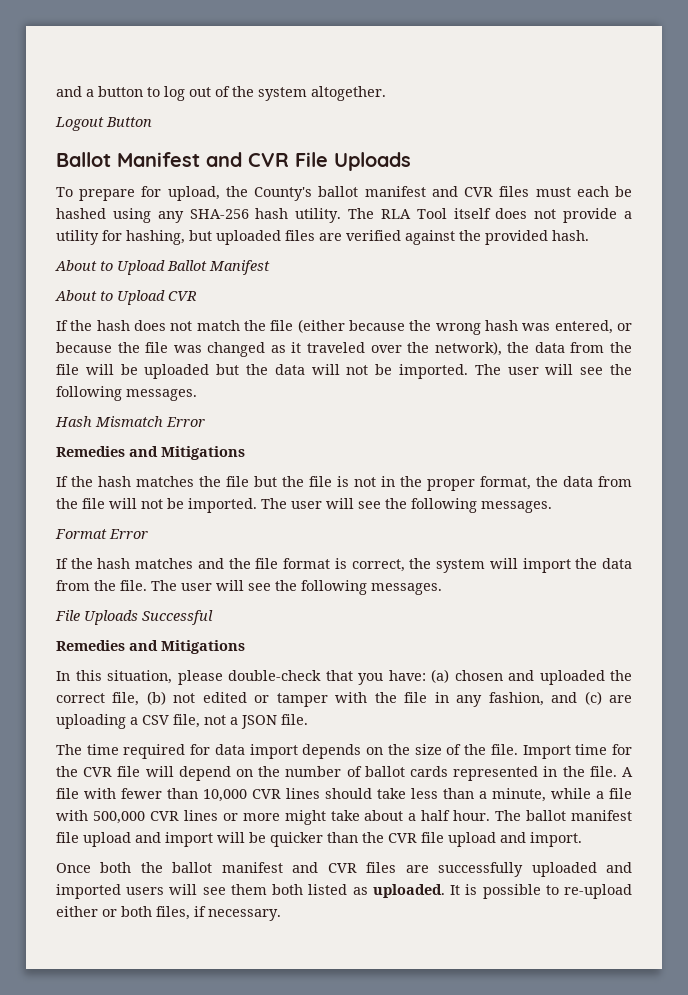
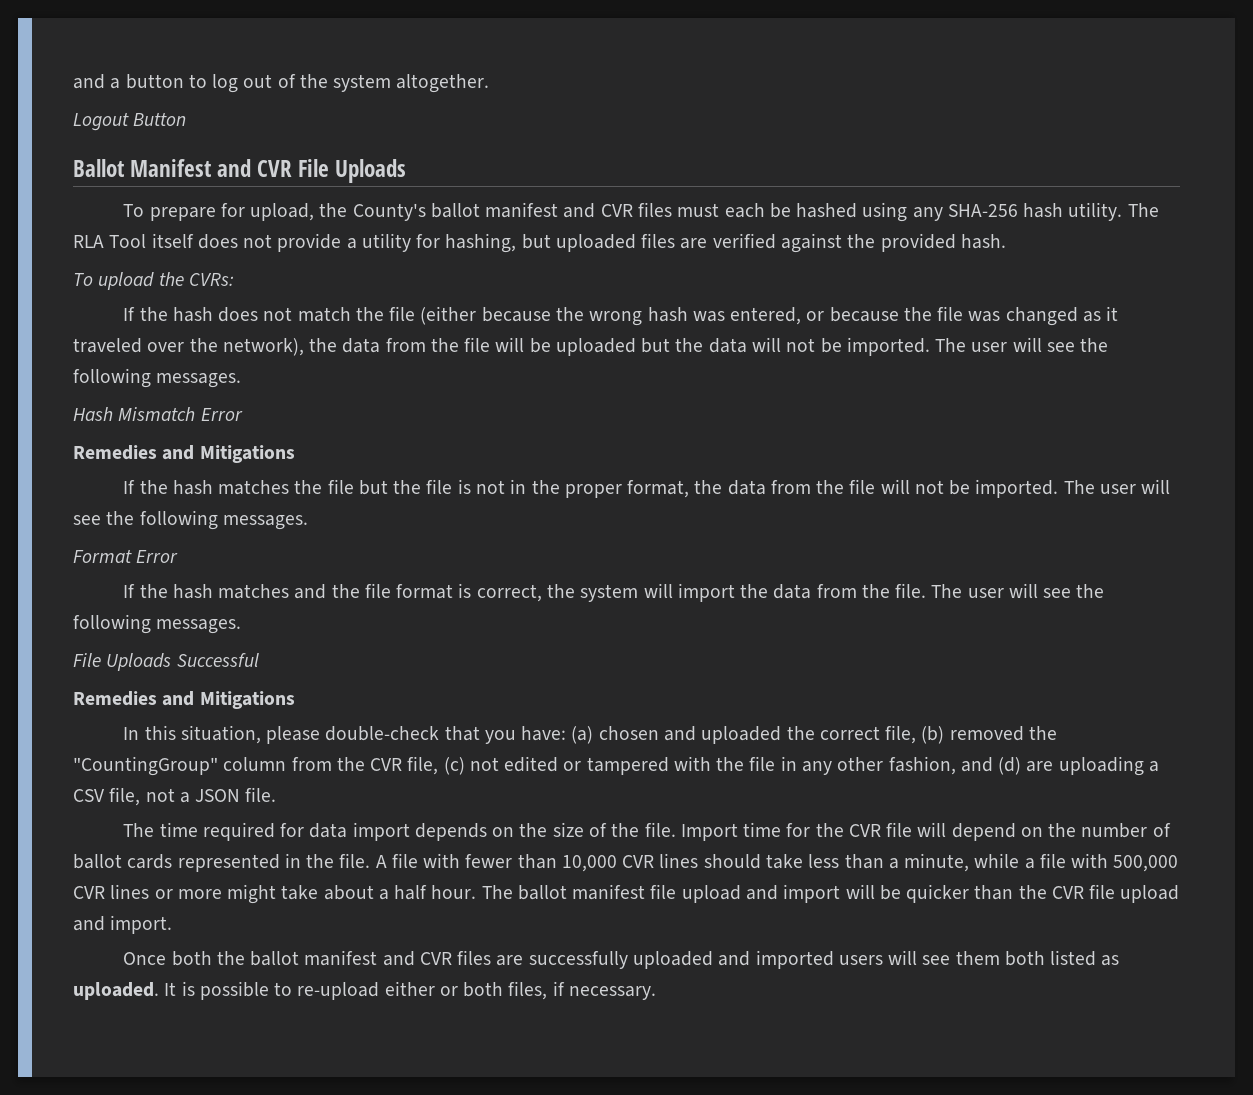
- About to Upload Ballot Manifest
- About to Upload CVR
+ To upload the CVRs:
- In this situation, please double-check that you have: (a) chosen and uploaded the correct file, (b) not edited or tamper with the file in any fashion, and (c) are uploading a CSV file, not a JSON file.
+ In this situation, please double-check that you have: (a) chosen and uploaded the correct file, (b) removed the "CountingGroup" column from the CVR file, (c) not edited or tampered with the file in any other fashion, and (d) are uploading a CSV file, not a JSON file.

